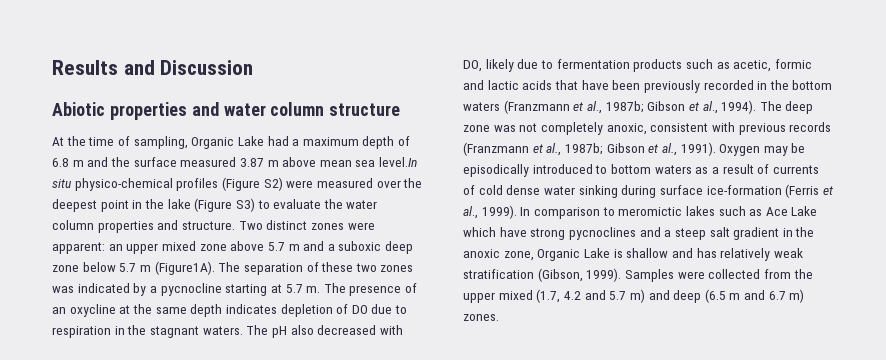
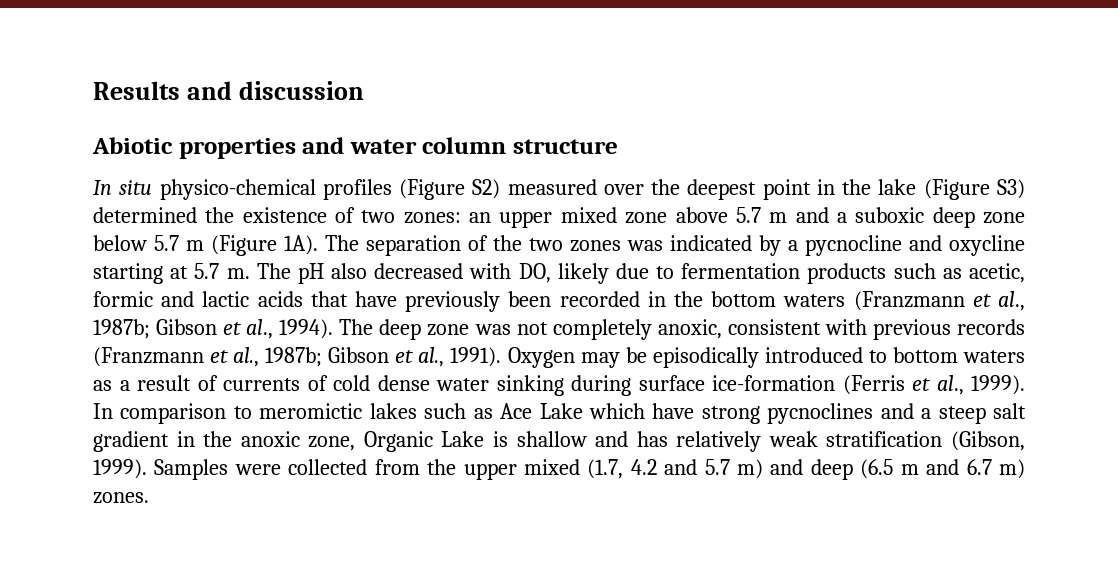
- Results and Discussion
+ Results and discussion
- At the time of sampling, Organic Lake had a maximum depth of 6.8 m and the surface measured 3.87 m above mean sea level.In situ physico-chemical profiles (Figure S2) were measured over the deepest point in the lake (Figure S3) to evaluate the water column properties and structure. Two distinct zones were apparent: an upper mixed zone above 5.7 m and a suboxic deep zone below 5.7 m (Figure1A).
+ In situ physico-chemical profiles (Figure S2) measured over the deepest point in the lake (Figure S3) determined the existence of two zones: an upper mixed zone above 5.7 m and a suboxic deep zone below 5.7 m (Figure 1A).
- The separation of these two zones was indicated by a pycnocline starting at 5.7 m.
+ The separation of the two zones was indicated by a pycnocline and oxycline starting at 5.7 m.
- The presence of an oxycline at the same depth indicates depletion of DO due to respiration in the stagnant waters. The pH also decreased with DO, likely due to fermentation products such as acetic, formic and lactic acids that have been previously recorded in the bottom waters (Franzmann et al., 1987b; Gibson et al., 1994).
+ The pH also decreased with DO, likely due to fermentation products such as acetic, formic and lactic acids that have previously been recorded in the bottom waters (Franzmann et al., 1987b; Gibson et al., 1994).

